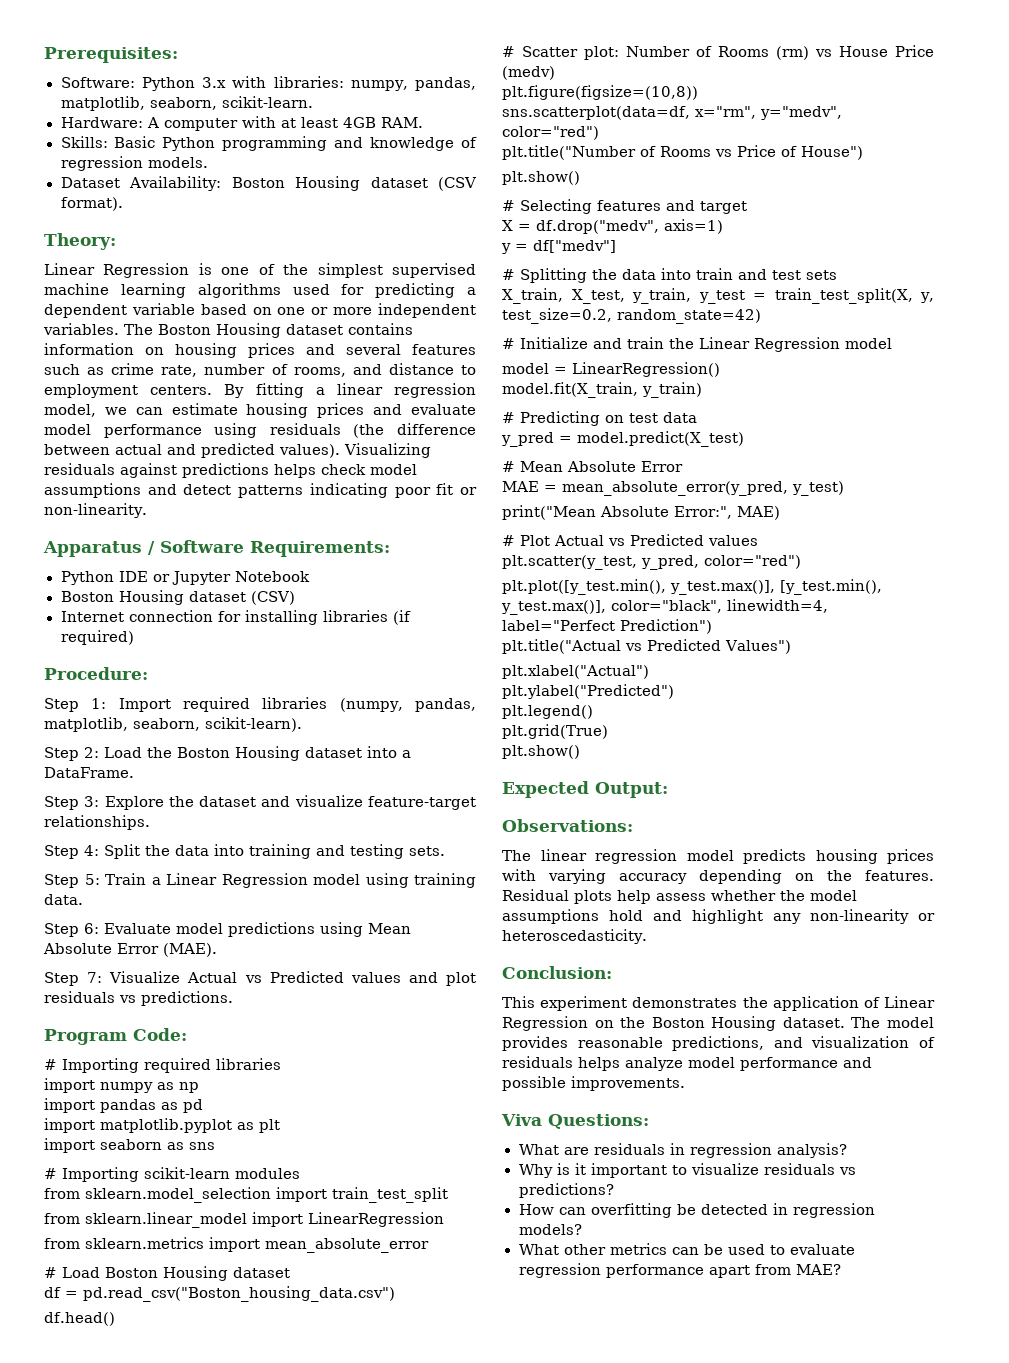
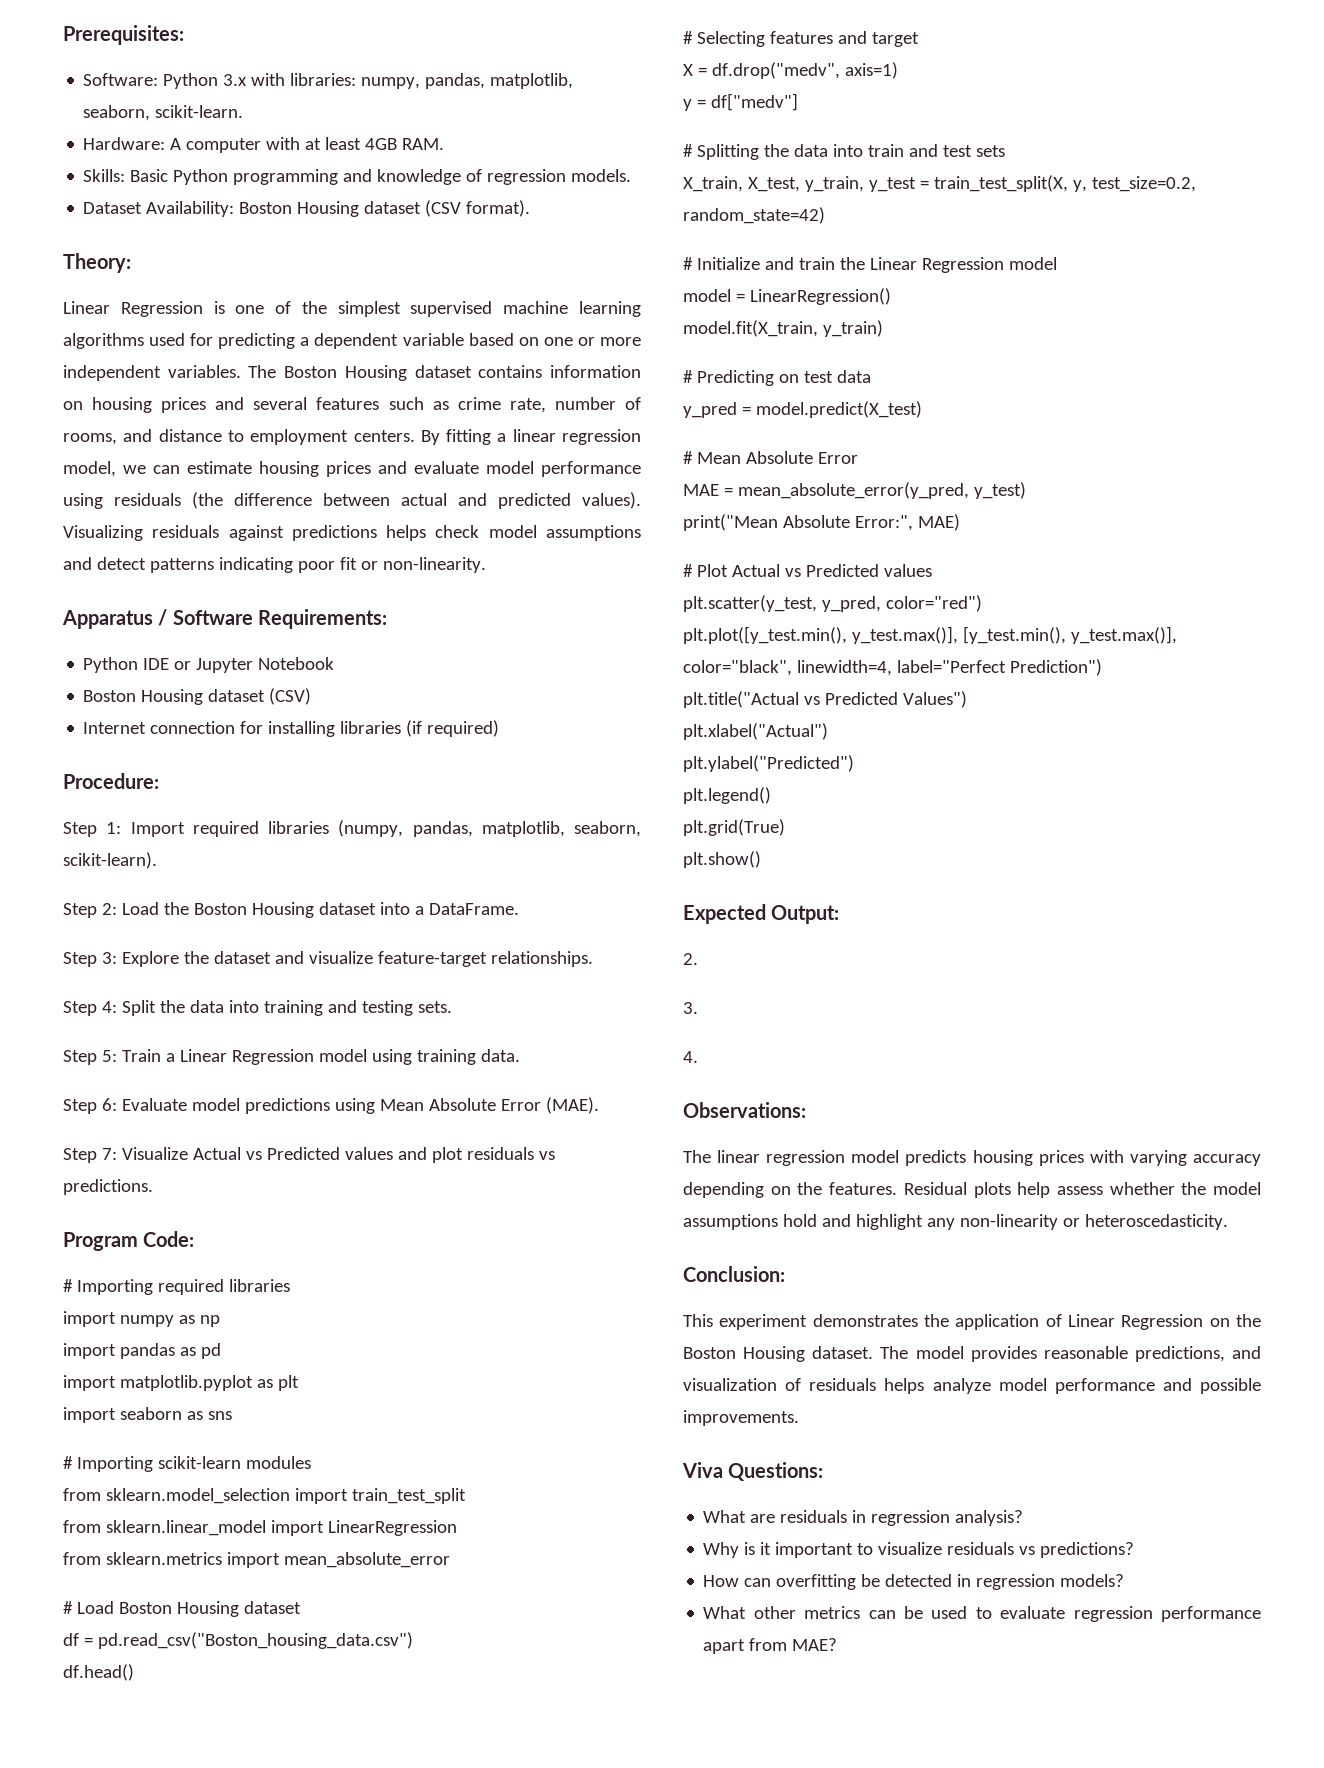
- # Scatter plot: Number of Rooms (rm) vs House Price (medv)
- plt.figure(figsize=(10,8))
- sns.scatterplot(data=df, x="rm", y="medv", color="red")
- plt.title("Number of Rooms vs Price of House")
- plt.show()
+ 2.
+ 3.
+ 4.

